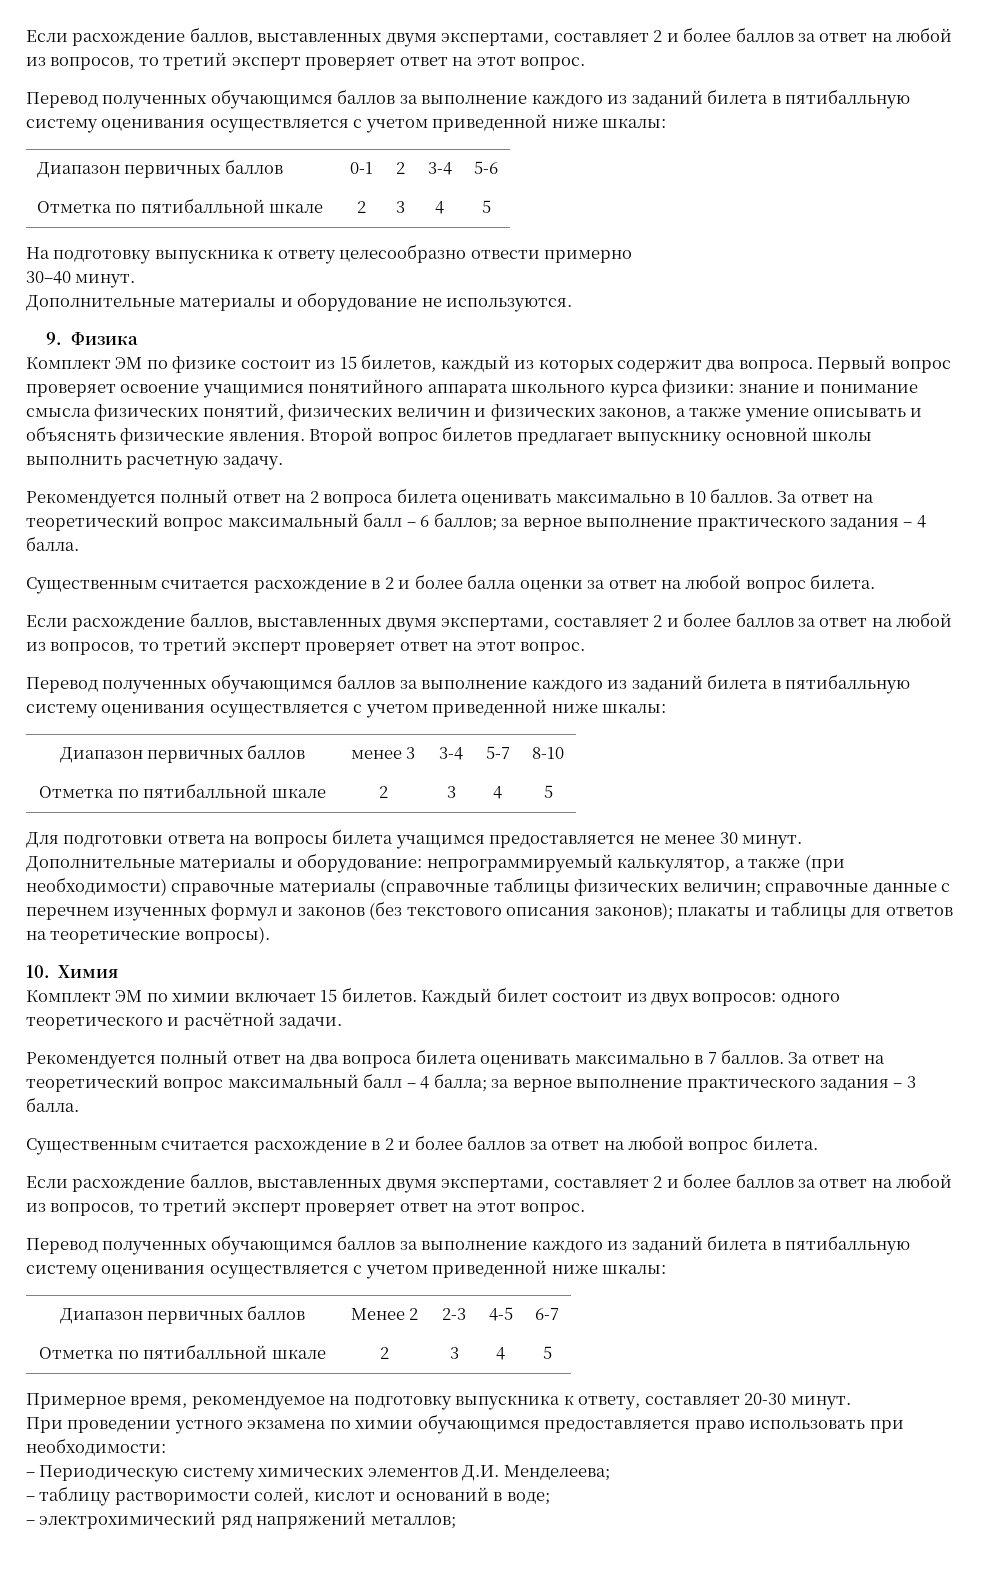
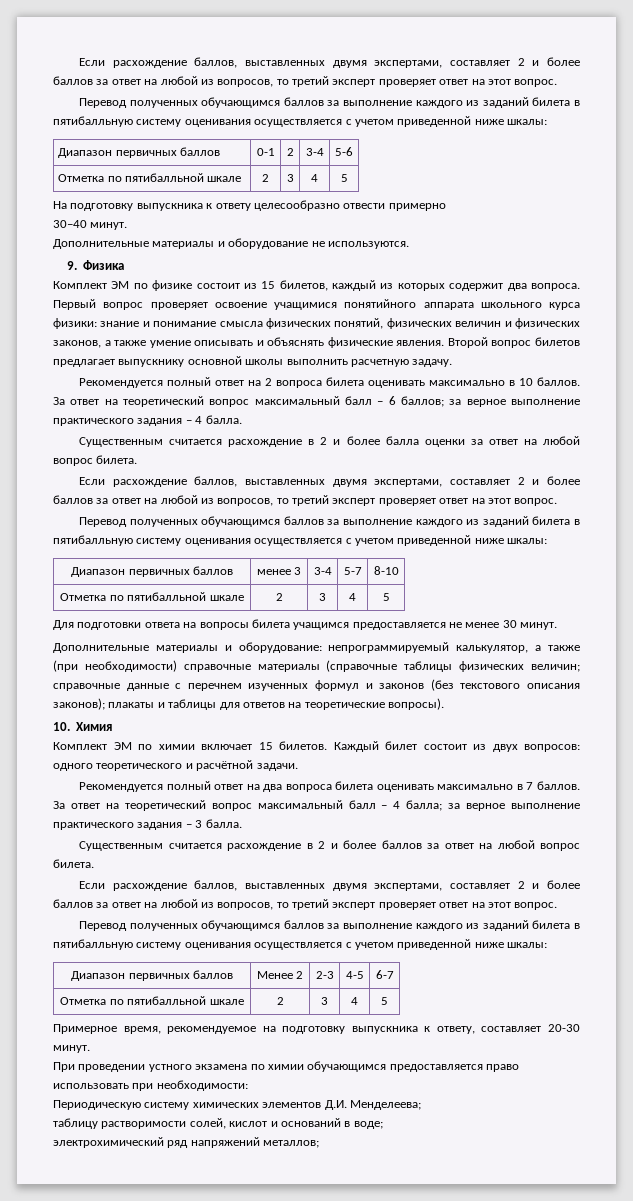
- – Периодическую систему химических элементов Д.И. Менделеева;
+ Периодическую систему химических элементов Д.И. Менделеева;
- – таблицу растворимости солей, кислот и оснований в воде;
+ таблицу растворимости солей, кислот и оснований в воде;
- – электрохимический ряд напряжений металлов;
+ электрохимический ряд напряжений металлов;

